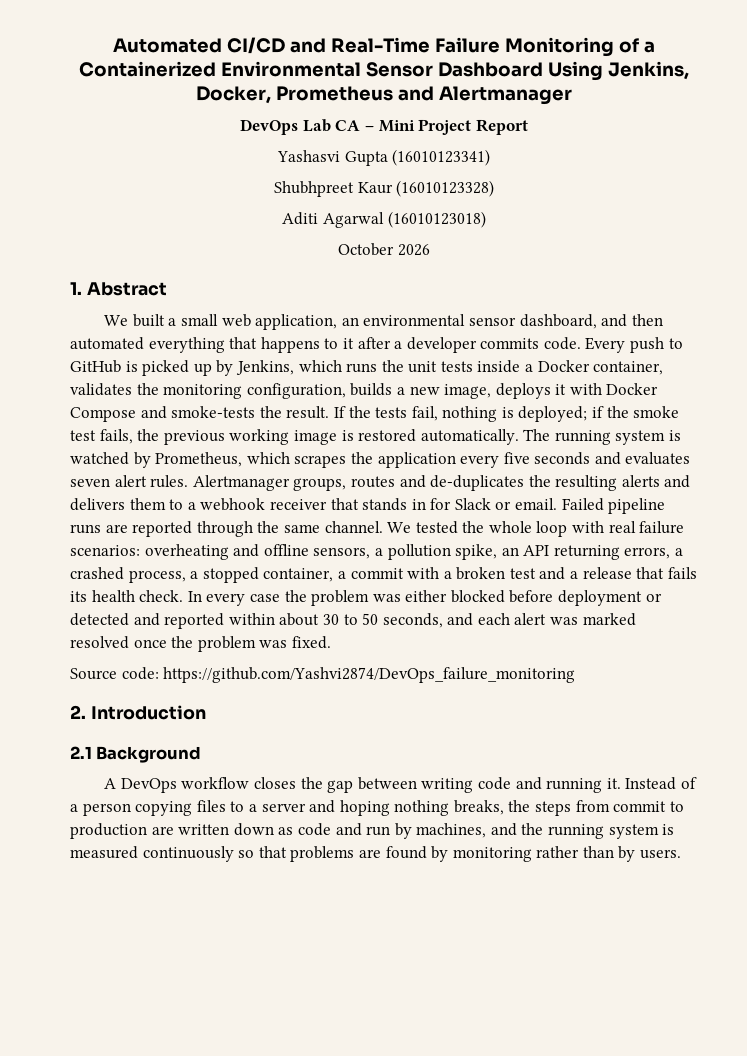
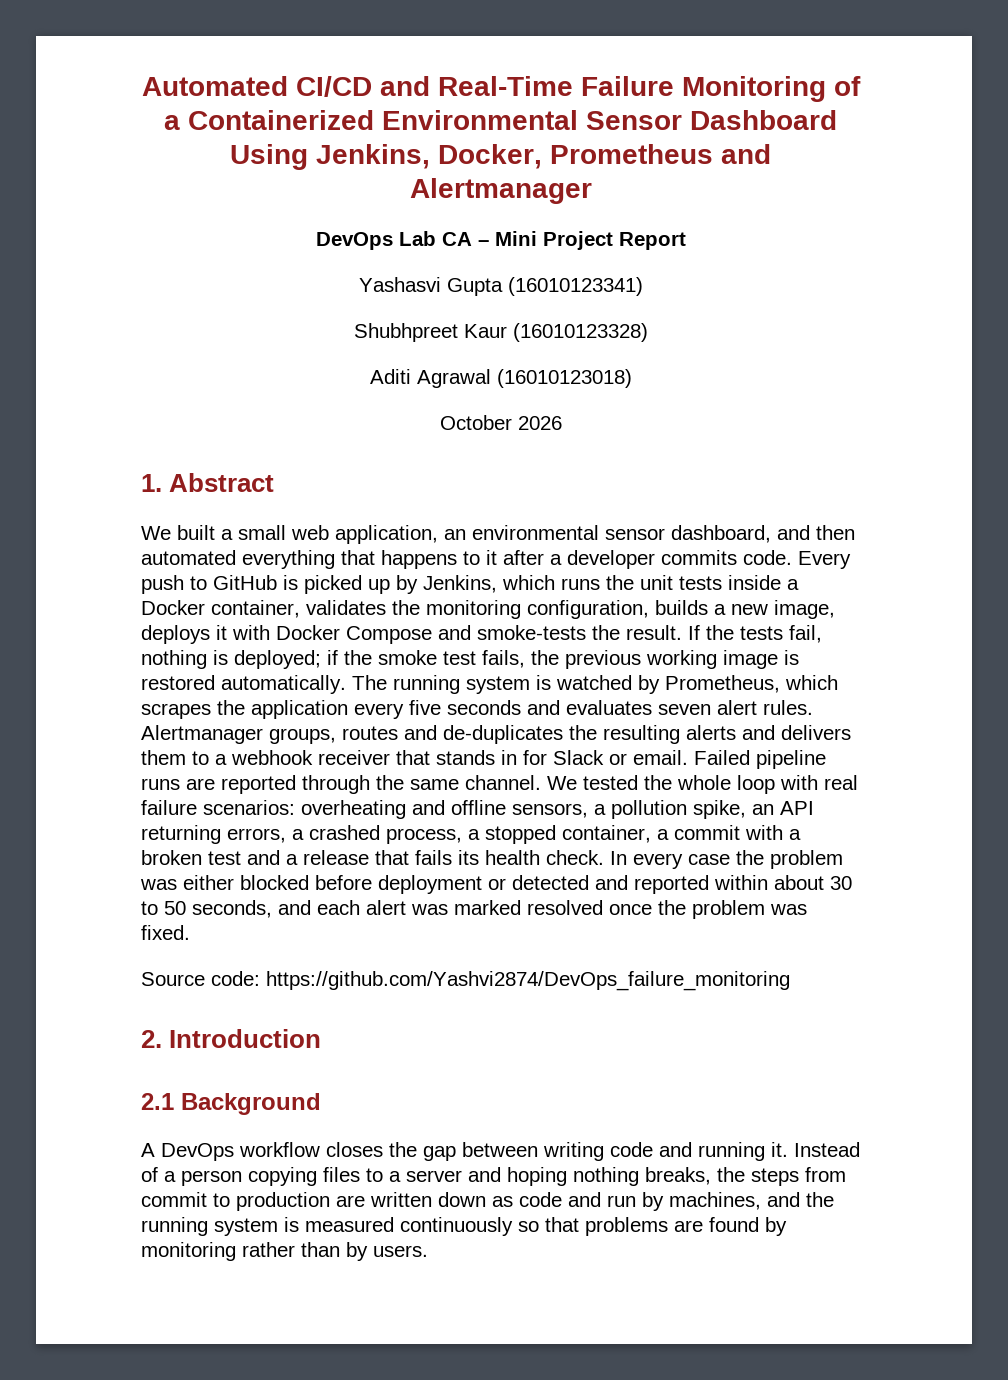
- Aditi Agarwal (16010123018)
+ Aditi Agrawal (16010123018)

